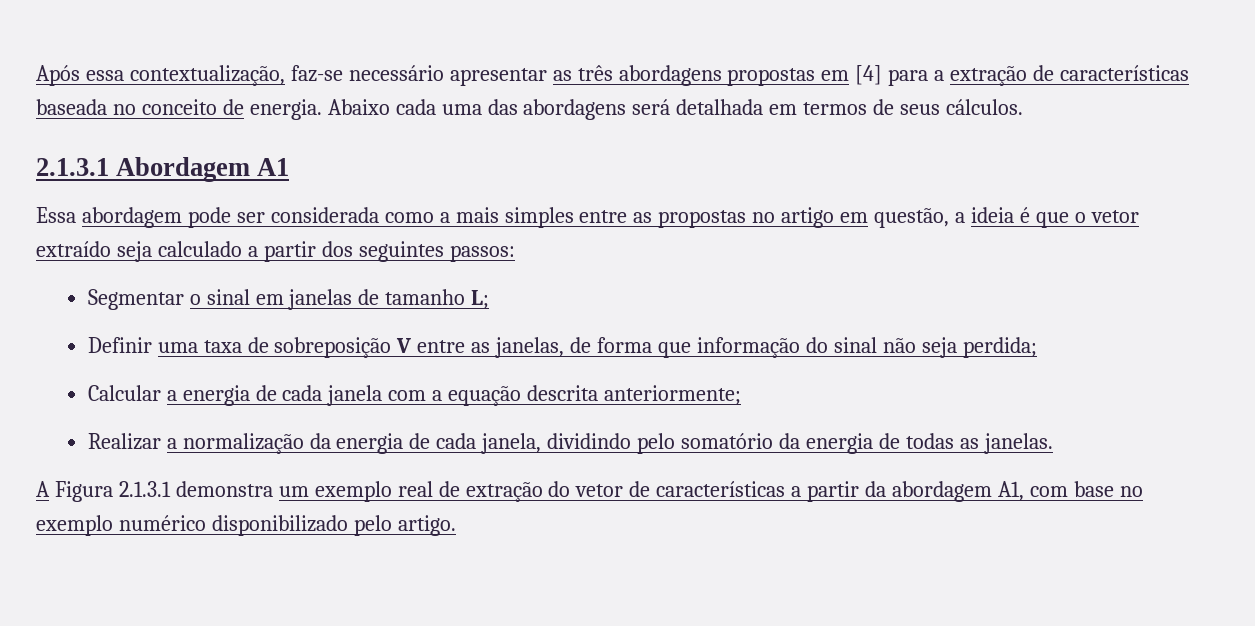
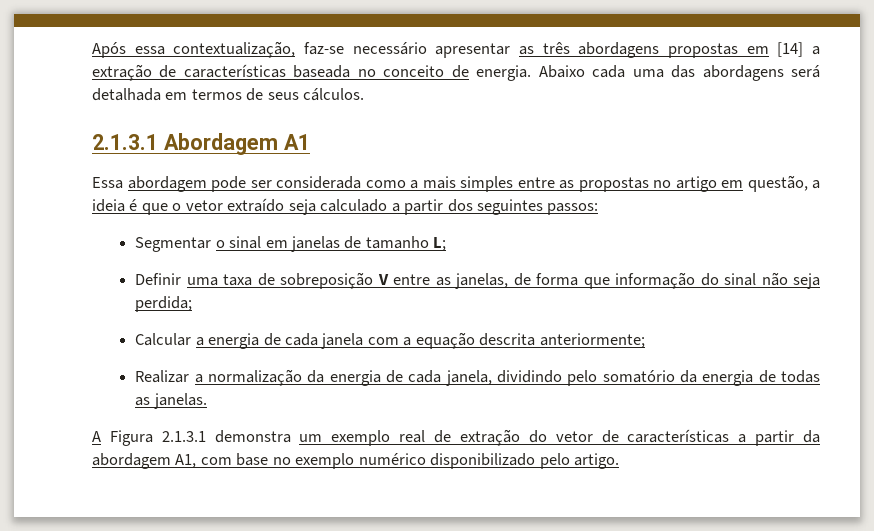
- Após essa contextualização, faz-se necessário apresentar as três abordagens propostas em [4] para a extração de características baseada no conceito de energia.
+ Após essa contextualização, faz-se necessário apresentar as três abordagens propostas em [14] a extração de características baseada no conceito de energia.

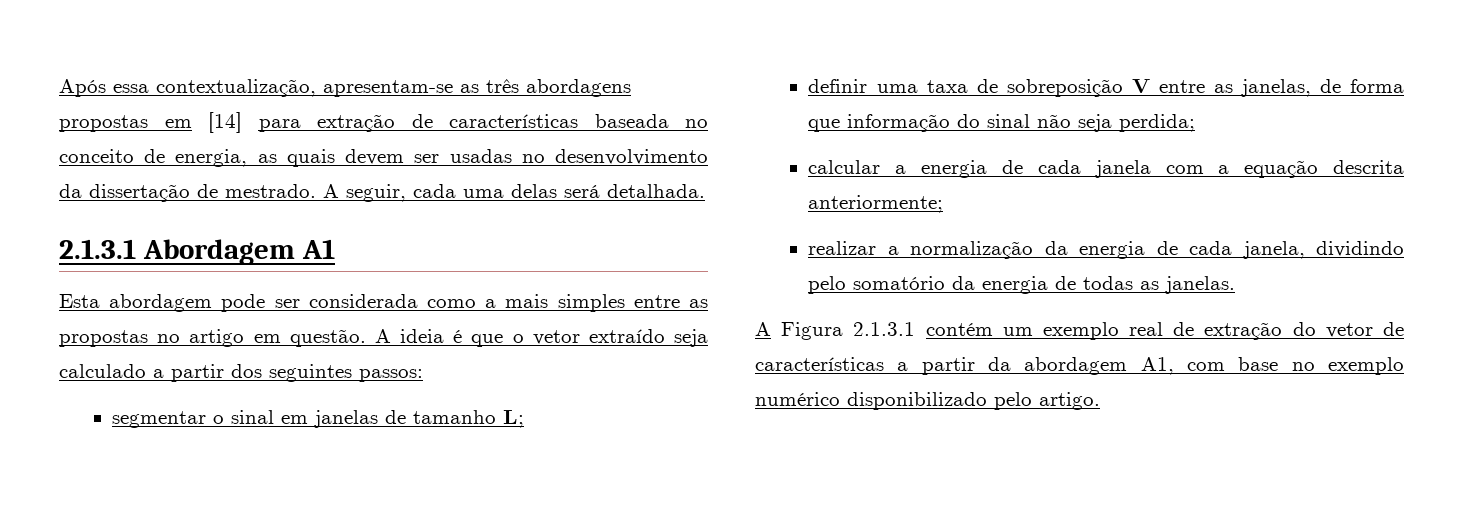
- Após essa contextualização, faz-se necessário apresentar as três abordagens propostas em [14] a extração de características baseada no conceito de energia. Abaixo cada uma das abordagens será detalhada em termos de seus cálculos.
+ Após essa contextualização, apresentam-se as três abordagens propostas em [14] para extração de características baseada no conceito de energia, as quais devem ser usadas no desenvolvimento da dissertação de mestrado. A seguir, cada uma delas será detalhada.
- Essa abordagem pode ser considerada como a mais simples entre as propostas no artigo em questão, a ideia é que o vetor extraído seja calculado a partir dos seguintes passos:
+ Esta abordagem pode ser considerada como a mais simples entre as propostas no artigo em questão. A ideia é que o vetor extraído seja calculado a partir dos seguintes passos:
- Segmentar o sinal em janelas de tamanho L;
+ segmentar o sinal em janelas de tamanho L;
- Definir uma taxa de sobreposição V entre as janelas, de forma que informação do sinal não seja perdida;
+ definir uma taxa de sobreposição V entre as janelas, de forma que informação do sinal não seja perdida;
- Calcular a energia de cada janela com a equação descrita anteriormente;
+ calcular a energia de cada janela com a equação descrita anteriormente;
- Realizar a normalização da energia de cada janela, dividindo pelo somatório da energia de todas as janelas.
+ realizar a normalização da energia de cada janela, dividindo pelo somatório da energia de todas as janelas.
- A Figura 2.1.3.1 demonstra um exemplo real de extração do vetor de características a partir da abordagem A1, com base no exemplo numérico disponibilizado pelo artigo.
+ A Figura 2.1.3.1 contém um exemplo real de extração do vetor de características a partir da abordagem A1, com base no exemplo numérico disponibilizado pelo artigo.

